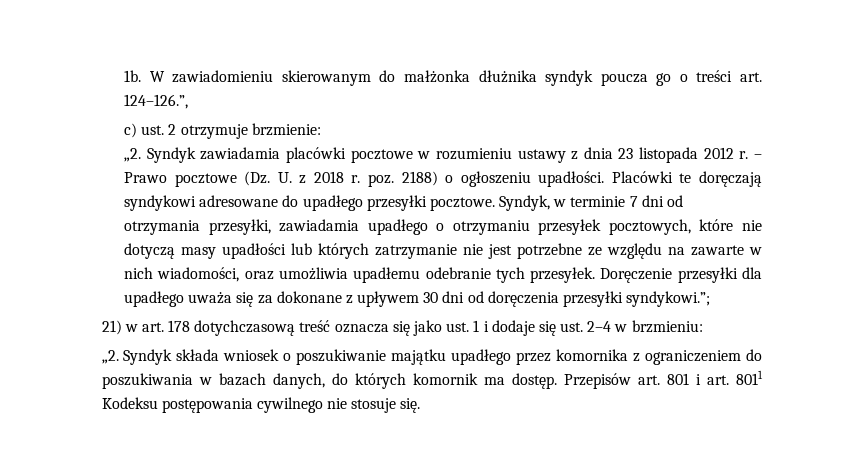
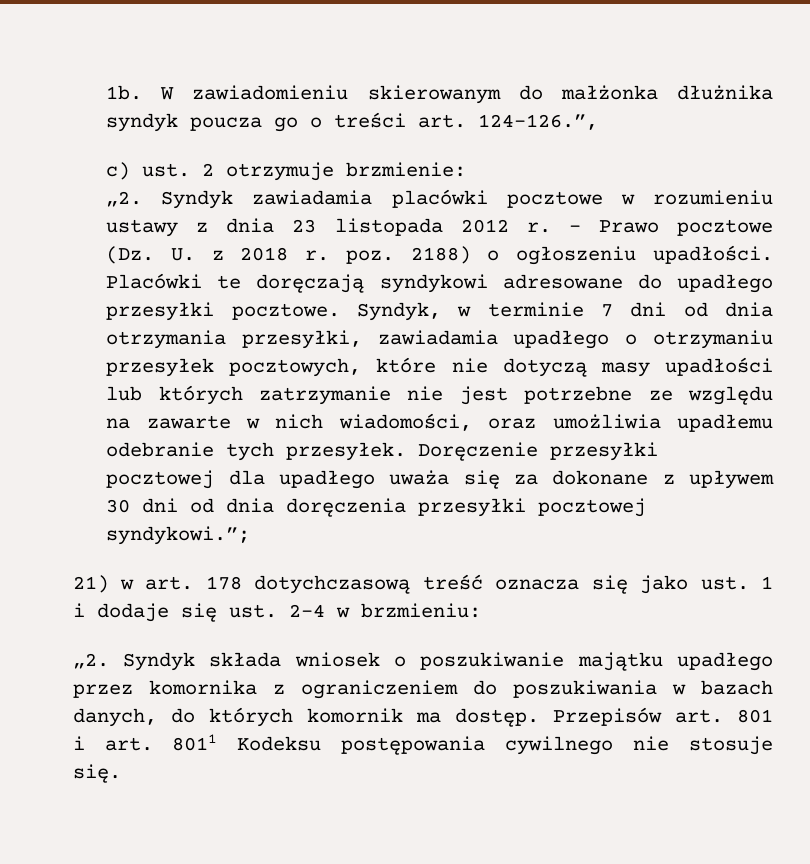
- Syndyk, w terminie 7 dni od otrzymania przesyłki, zawiadamia upadłego o otrzymaniu przesyłek pocztowych, które nie dotyczą masy upadłości lub których zatrzymanie nie jest potrzebne ze względu na zawarte w nich wiadomości, oraz umożliwia upadłemu odebranie tych przesyłek.
+ Syndyk, w terminie 7 dni od dnia otrzymania przesyłki, zawiadamia upadłego o otrzymaniu przesyłek pocztowych, które nie dotyczą masy upadłości lub których zatrzymanie nie jest potrzebne ze względu na zawarte w nich wiadomości, oraz umożliwia upadłemu odebranie tych przesyłek.
- Doręczenie przesyłki dla upadłego uważa się za dokonane z upływem 30 dni od doręczenia przesyłki syndykowi.”;
+ Doręczenie przesyłki pocztowej dla upadłego uważa się za dokonane z upływem 30 dni od dnia doręczenia przesyłki pocztowej syndykowi.”;

